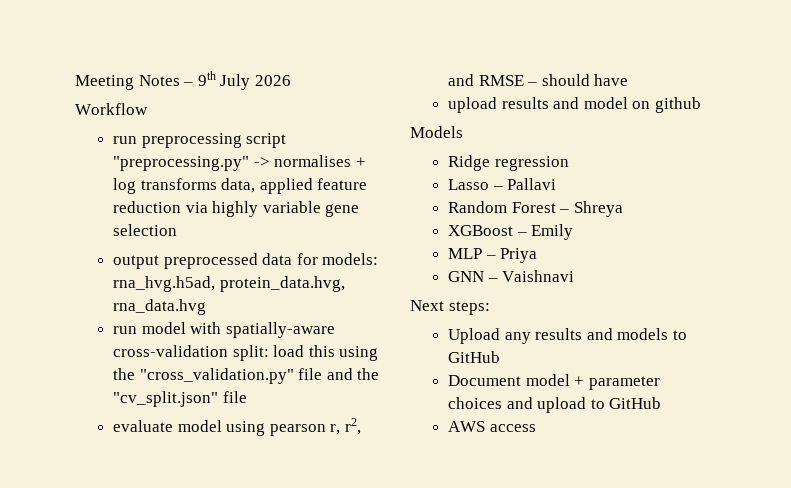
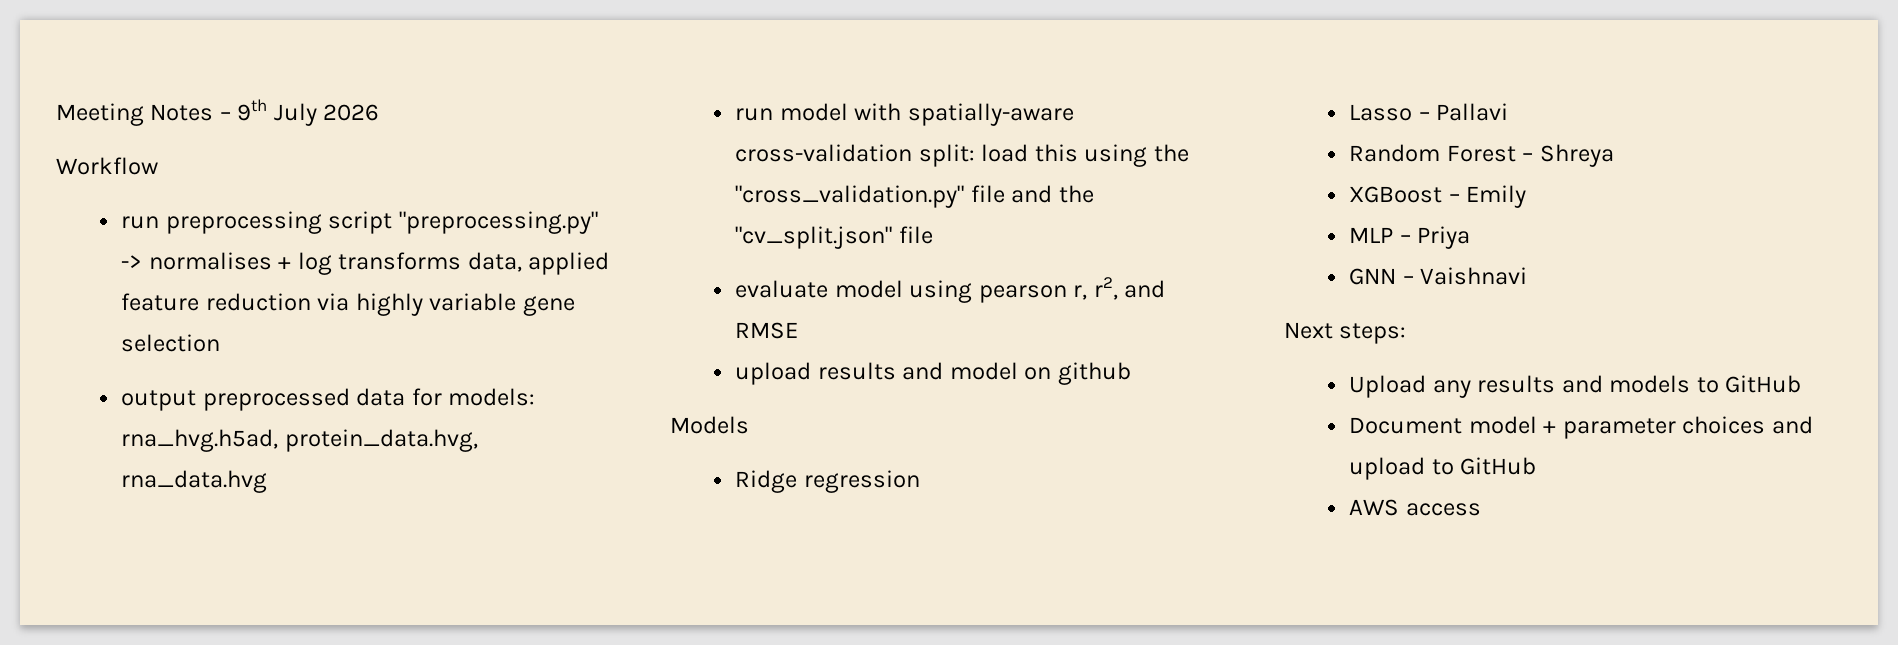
- evaluate model using pearson r, r2, and RMSE – should have
+ evaluate model using pearson r, r2, and RMSE

